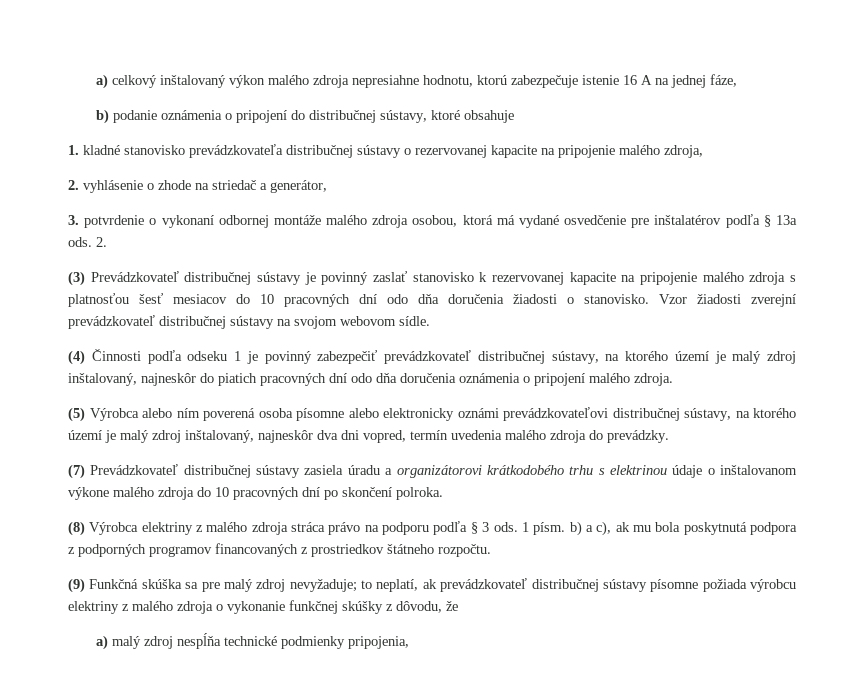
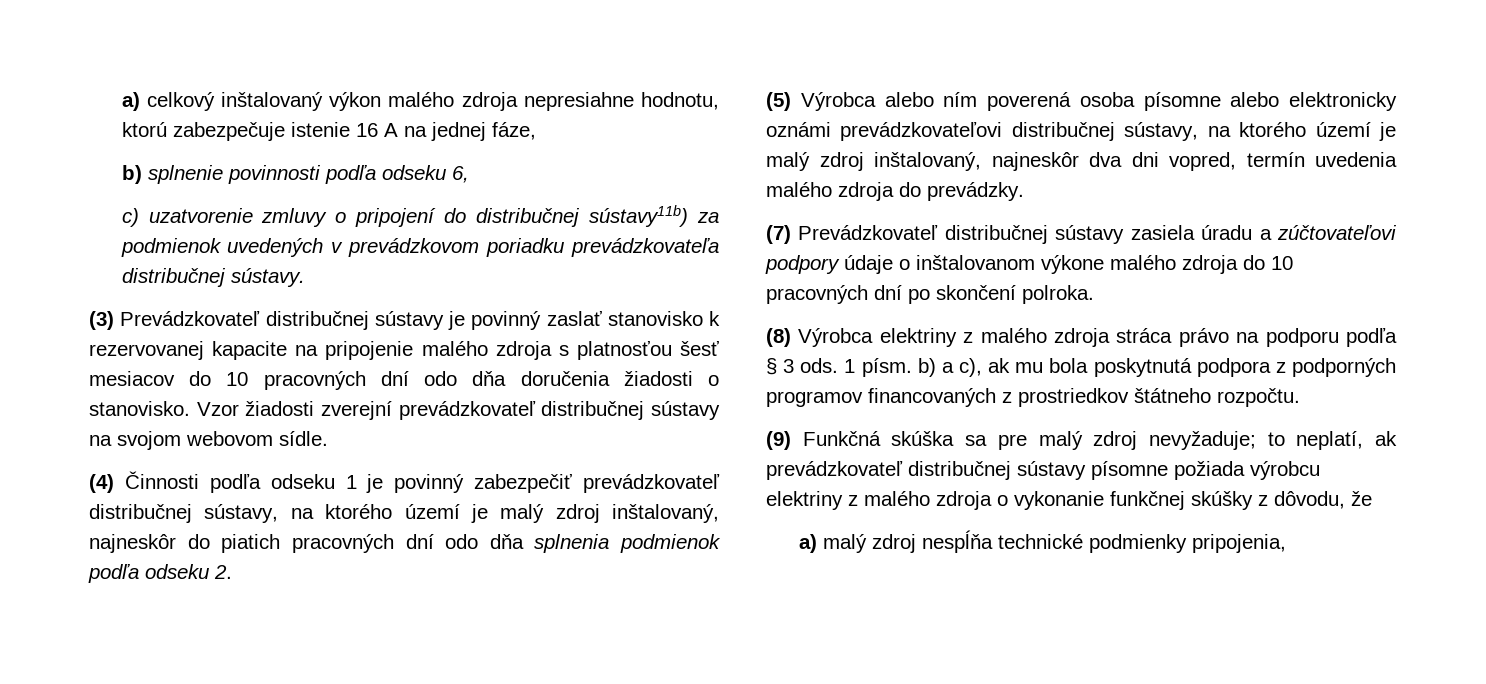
- b) podanie oznámenia o pripojení do distribučnej sústavy, ktoré obsahuje
- 1. kladné stanovisko prevádzkovateľa distribučnej sústavy o rezervovanej kapacite na pripojenie malého zdroja,
- 2. vyhlásenie o zhode na striedač a generátor,
- 3. potvrdenie o vykonaní odbornej montáže malého zdroja osobou, ktorá má vydané osvedčenie pre inštalatérov podľa § 13a ods. 2.
+ b) splnenie povinnosti podľa odseku 6,
+ c) uzatvorenie zmluvy o pripojení do distribučnej sústavy11b) za podmienok uvedených v prevádzkovom poriadku prevádzkovateľa distribučnej sústavy.
- (4) Činnosti podľa odseku 1 je povinný zabezpečiť prevádzkovateľ distribučnej sústavy, na ktorého území je malý zdroj inštalovaný, najneskôr do piatich pracovných dní odo dňa doručenia oznámenia o pripojení malého zdroja.
+ (4) Činnosti podľa odseku 1 je povinný zabezpečiť prevádzkovateľ distribučnej sústavy, na ktorého území je malý zdroj inštalovaný, najneskôr do piatich pracovných dní odo dňa splnenia podmienok podľa odseku 2.
- (7) Prevádzkovateľ distribučnej sústavy zasiela úradu a organizátorovi krátkodobého trhu s elektrinou údaje o inštalovanom výkone malého zdroja do 10 pracovných dní po skončení polroka.
+ (7) Prevádzkovateľ distribučnej sústavy zasiela úradu a zúčtovateľovi podpory údaje o inštalovanom výkone malého zdroja do 10 pracovných dní po skončení polroka.

